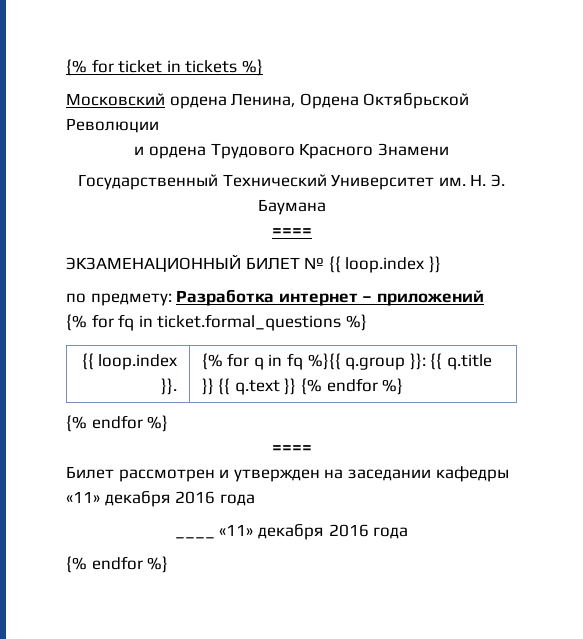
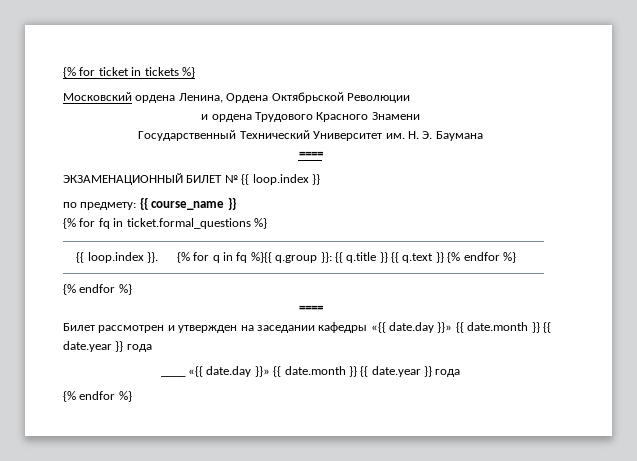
- по предмету: Разработка интернет – приложений
+ по предмету: {{ course_name }}
- Билет рассмотрен и утвержден на заседании кафедры «11» декабря 2016 года
- ____ «11» декабря 2016 года
+ Билет рассмотрен и утвержден на заседании кафедры «{{ date.day }}» {{ date.month }} {{ date.year }} года
+ ____ «{{ date.day }}» {{ date.month }} {{ date.year }} года

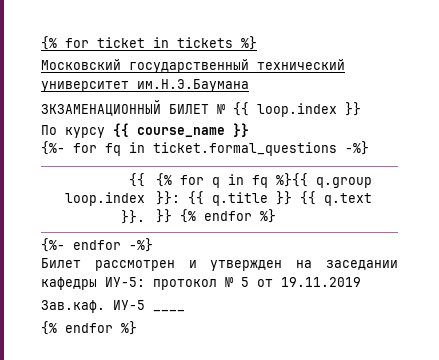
- Московский ордена Ленина, Ордена Октябрьской Революции
- и ордена Трудового Красного Знамени
- Государственный Технический Университет им. Н. Э. Баумана
- ====
- ЭКЗАМЕНАЦИОННЫЙ БИЛЕТ № {{ loop.index }}
+ Московский государственный технический университет им.Н.Э.Баумана
+ ЗКЗАМЕНАЦИОННЫЙ БИЛЕТ № {{ loop.index }}
- по предмету: {{ course_name }}
+ По курсу {{ course_name }}
- {% for fq in ticket.formal_questions %}
+ {%- for fq in ticket.formal_questions -%}
  {{ loop.index }}. | {% for q in fq %}{{ q.group }}: {{ q.title }} {{ q.text }} {% endfor %}
- {% endfor %}
- ====
+ {%- endfor -%}
- Билет рассмотрен и утвержден на заседании кафедры «{{ date.day }}» {{ date.month }} {{ date.year }} года
- ____ «{{ date.day }}» {{ date.month }} {{ date.year }} года
+ Билет рассмотрен и утвержден на заседании кафедры ИУ-5: протокол № 5 от 19.11.2019
+ Зав.каф. ИУ-5 ____

